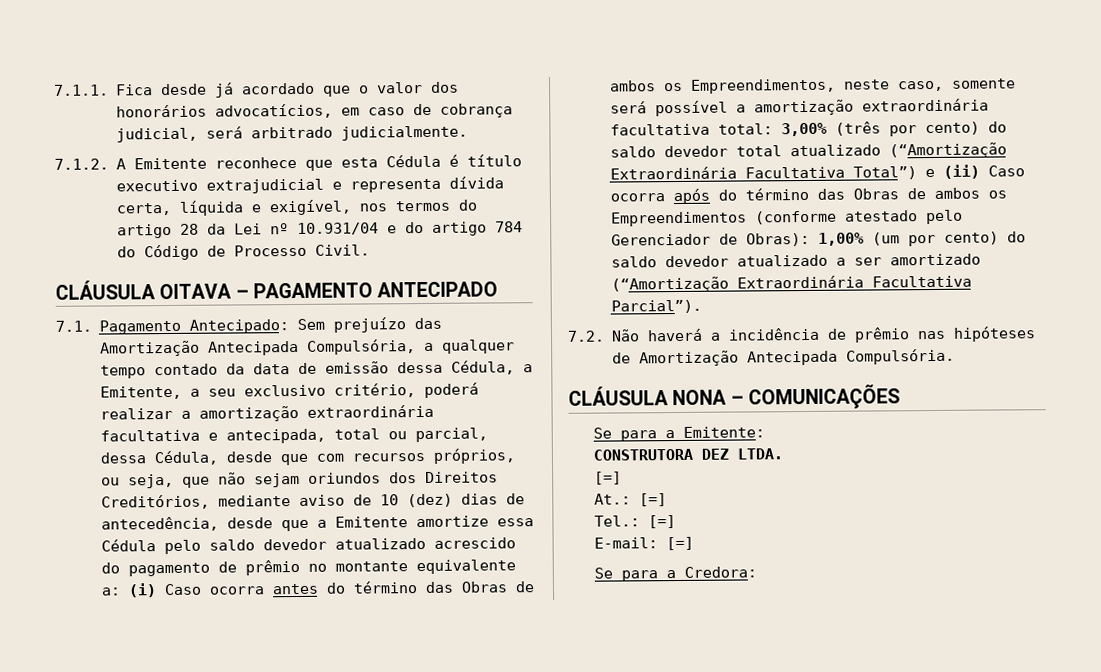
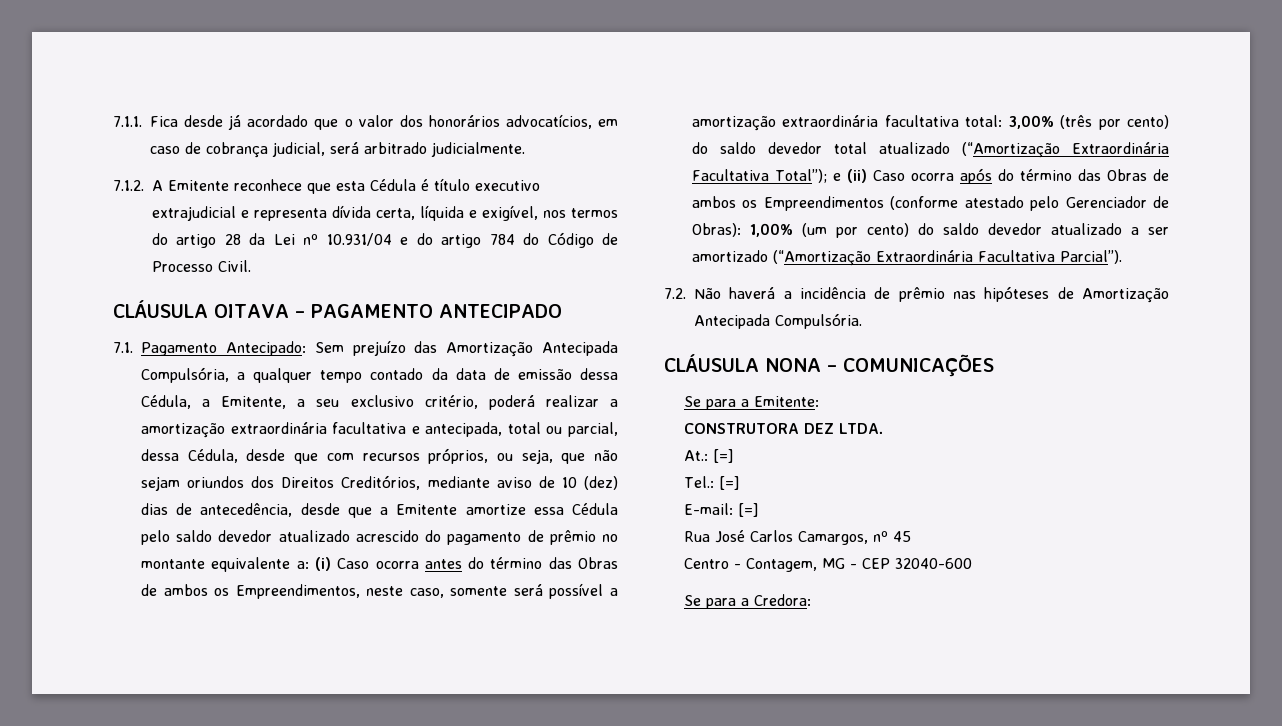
- 3,00% (três por cento) do saldo devedor total atualizado (“Amortização Extraordinária Facultativa Total”) e (ii) Caso ocorra após do término das Obras de ambos os Empreendimentos (conforme atestado pelo Gerenciador de Obras):
+ 3,00% (três por cento) do saldo devedor total atualizado (“Amortização Extraordinária Facultativa Total”); e (ii) Caso ocorra após do término das Obras de ambos os Empreendimentos (conforme atestado pelo Gerenciador de Obras):
  CONSTRUTORA DEZ LTDA.
- [=]
+ Rua José Carlos Camargos, nº 45
+ Centro - Contagem, MG - CEP 32040-600

